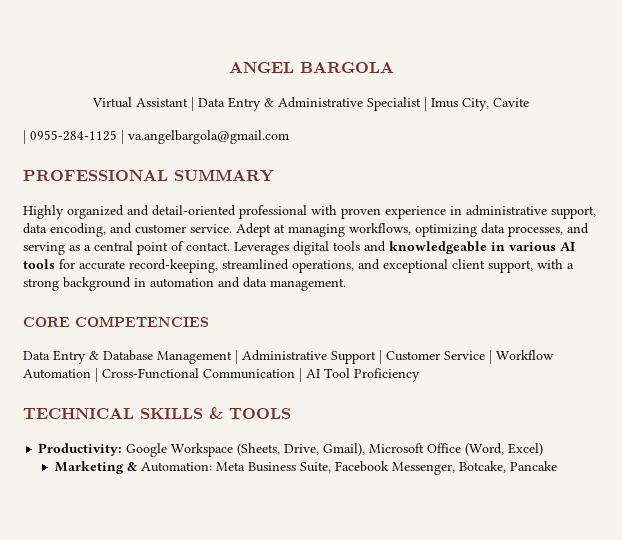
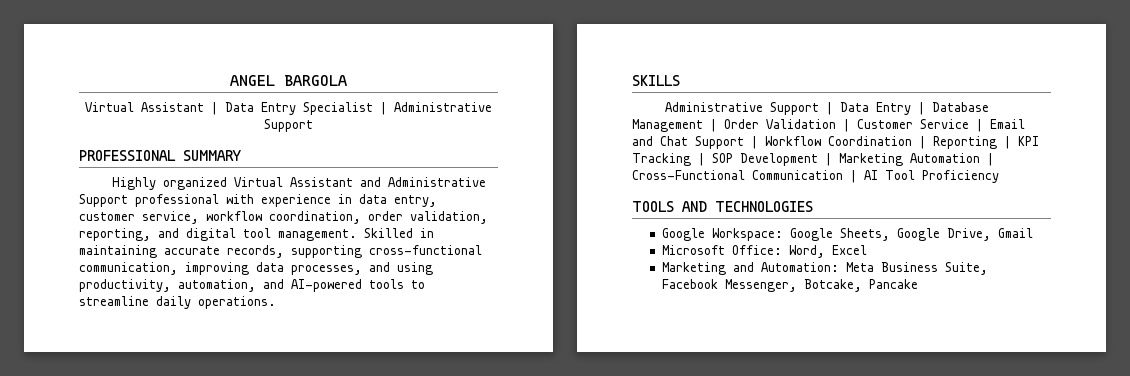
- Virtual Assistant | Data Entry & Administrative Specialist | Imus City, Cavite
- | 0955-284-1125 | va.angelbargola@gmail.com
+ Virtual Assistant | Data Entry Specialist | Administrative Support
- Highly organized and detail-oriented professional with proven experience in administrative support, data encoding, and customer service. Adept at managing workflows, optimizing data processes, and serving as a central point of contact. Leverages digital tools and knowledgeable in various AI tools for accurate record-keeping, streamlined operations, and exceptional client support, with a strong background in automation and data management.
- CORE COMPETENCIES
- Data Entry & Database Management | Administrative Support | Customer Service | Workflow Automation | Cross-Functional Communication | AI Tool Proficiency
+ Highly organized Virtual Assistant and Administrative Support professional with experience in data entry, customer service, workflow coordination, order validation, reporting, and digital tool management. Skilled in maintaining accurate records, supporting cross-functional communication, improving data processes, and using productivity, automation, and AI-powered tools to streamline daily operations.
+ SKILLS
+ Administrative Support | Data Entry | Database Management | Order Validation | Customer Service | Email and Chat Support | Workflow Coordination | Reporting | KPI Tracking | SOP Development | Marketing Automation | Cross-Functional Communication | AI Tool Proficiency
- TECHNICAL SKILLS & TOOLS
- Productivity: Google Workspace (Sheets, Drive, Gmail), Microsoft Office (Word, Excel)
- Marketing & Automation: Meta Business Suite, Facebook Messenger, Botcake, Pancake
+ TOOLS AND TECHNOLOGIES
+ Google Workspace: Google Sheets, Google Drive, Gmail
+ Microsoft Office: Word, Excel
+ Marketing and Automation: Meta Business Suite, Facebook Messenger, Botcake, Pancake

